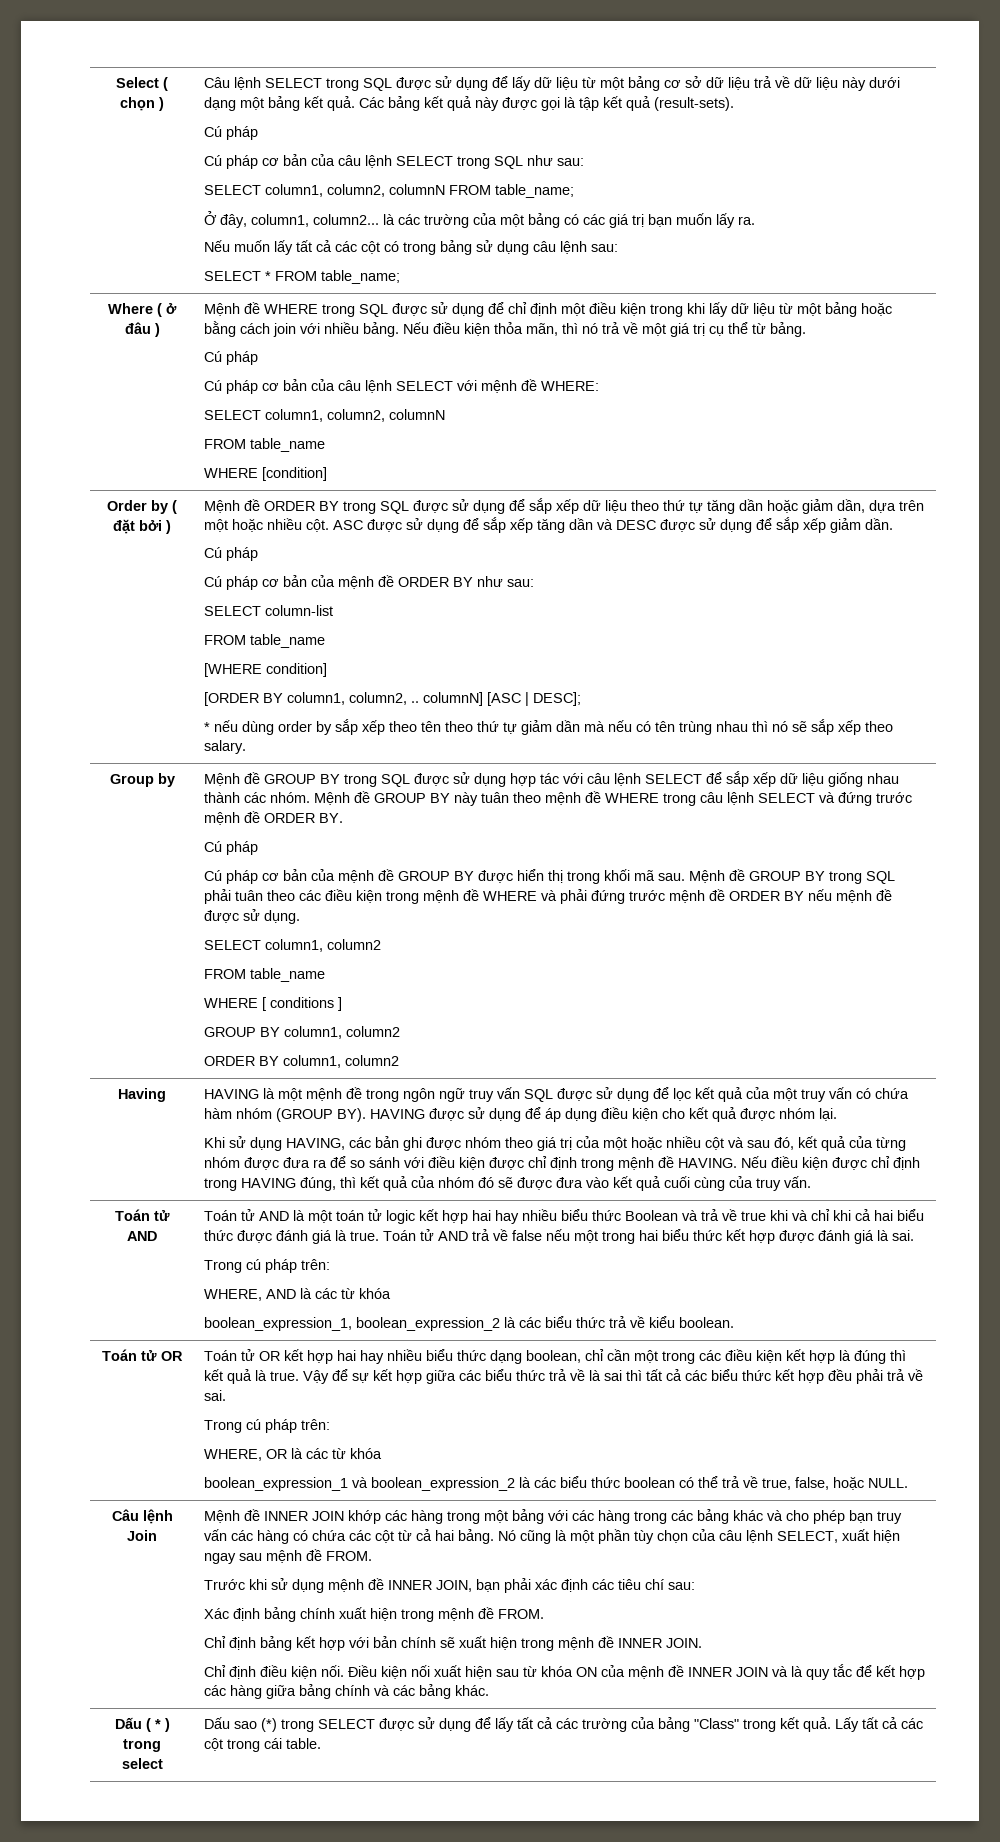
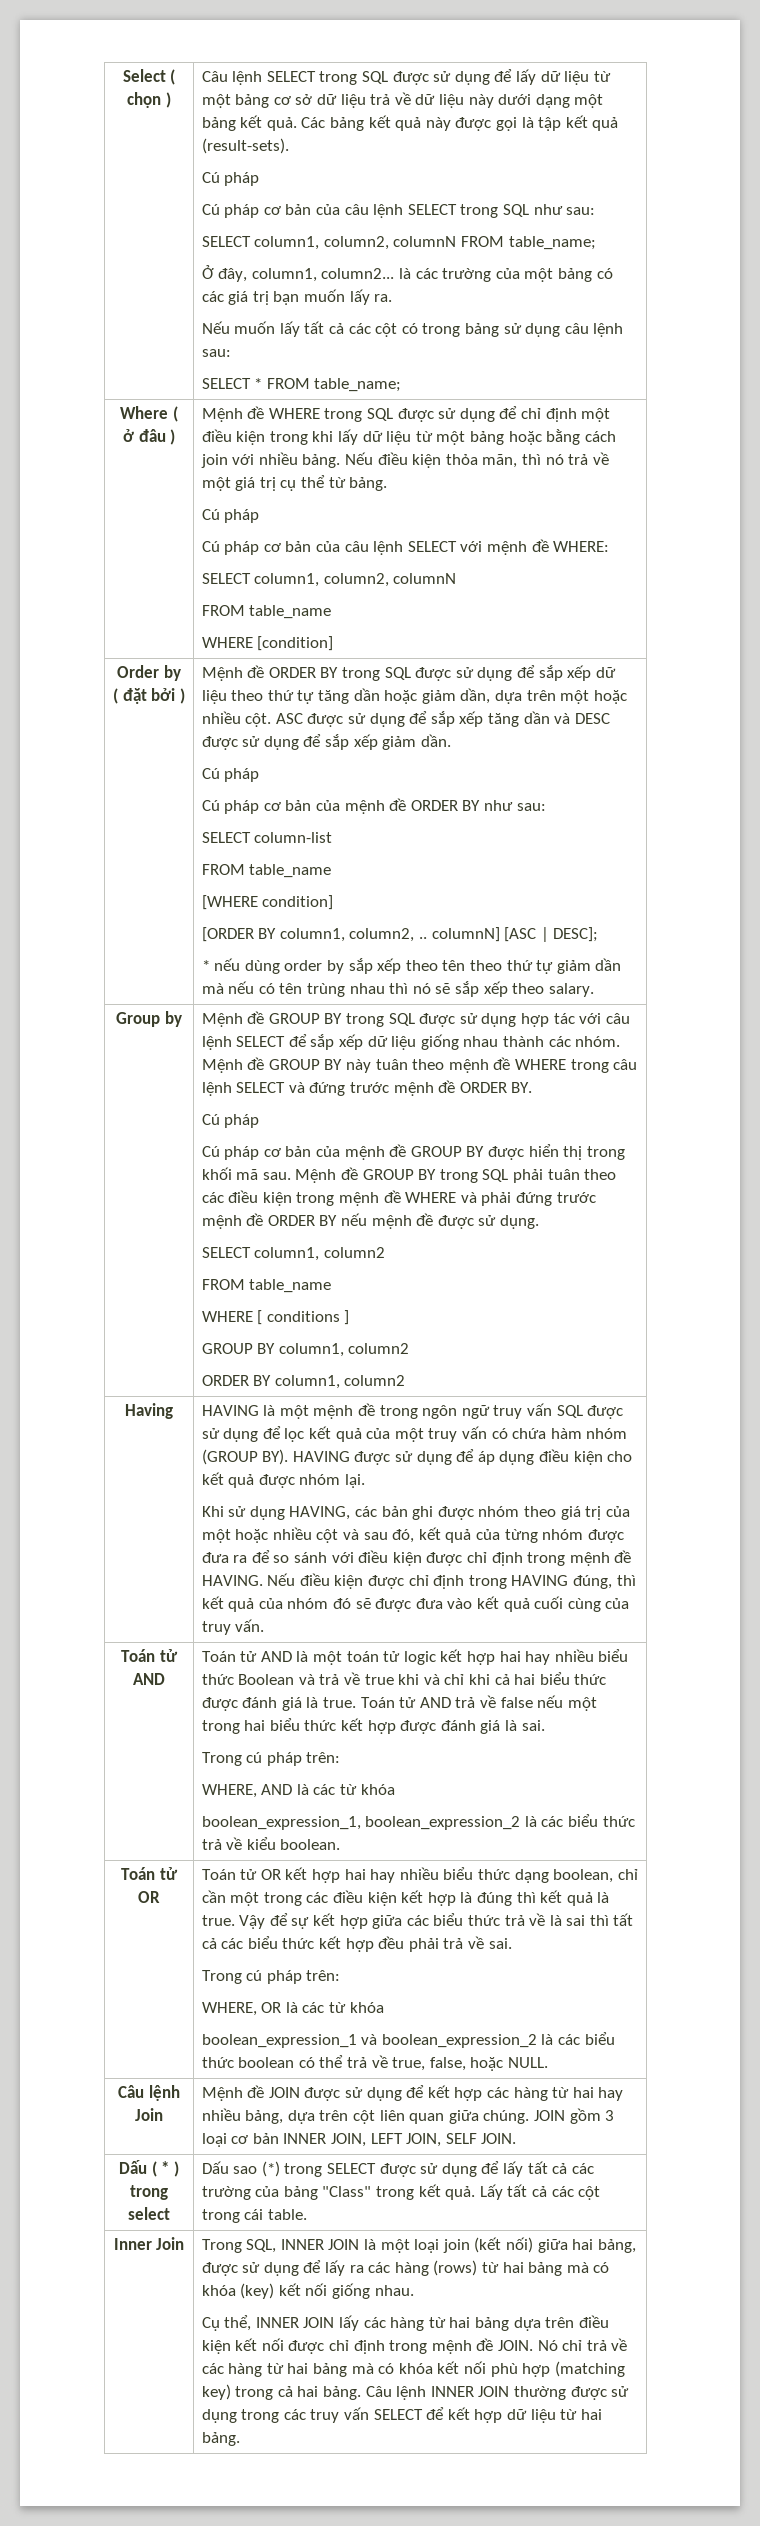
- Mệnh đề INNER JOIN khớp các hàng trong một bảng với các hàng trong các bảng khác và cho phép bạn truy vấn các hàng có chứa các cột từ cả hai bảng. Nó cũng là một phần tùy chọn của câu lệnh SELECT, xuất hiện ngay sau mệnh đề FROM.
- Trước khi sử dụng mệnh đề INNER JOIN, bạn phải xác định các tiêu chí sau:
- Xác định bảng chính xuất hiện trong mệnh đề FROM.
- Chỉ định bảng kết hợp với bản chính sẽ xuất hiện trong mệnh đề INNER JOIN.
- Chỉ định điều kiện nối. Điều kiện nối xuất hiện sau từ khóa ON của mệnh đề INNER JOIN và là quy tắc để kết hợp các hàng giữa bảng chính và các bảng khác.
+ Mệnh đề JOIN được sử dụng để kết hợp các hàng từ hai hay nhiều bảng, dựa trên cột liên quan giữa chúng. JOIN gồm 3 loại cơ bản INNER JOIN, LEFT JOIN, SELF JOIN.
+ Inner Join | Trong SQL, INNER JOIN là một loại join (kết nối) giữa hai bảng, được sử dụng để lấy ra các hàng (rows) từ hai bảng mà có khóa (key) kết nối giống nhau.
+ Cụ thể, INNER JOIN lấy các hàng từ hai bảng dựa trên điều kiện kết nối được chỉ định trong mệnh đề JOIN. Nó chỉ trả về các hàng từ hai bảng mà có khóa kết nối phù hợp (matching key) trong cả hai bảng. Câu lệnh INNER JOIN thường được sử dụng trong các truy vấn SELECT để kết hợp dữ liệu từ hai bảng.

